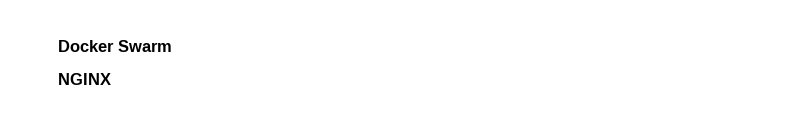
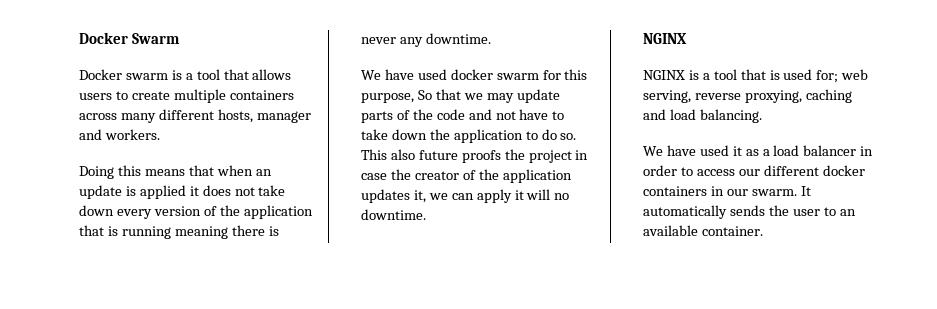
+ Docker swarm is a tool that allows users to create multiple containers across many different hosts, manager and workers.
+ Doing this means that when an update is applied it does not take down every version of the application that is running meaning there is never any downtime.
+ We have used docker swarm for this purpose, So that we may update parts of the code and not have to take down the application to do so. This also future proofs the project in case the creator of the application updates it, we can apply it will no downtime.
  NGINX
+ NGINX is a tool that is used for; web serving, reverse proxying, caching and load balancing.
+ We have used it as a load balancer in order to access our different docker containers in our swarm. It automatically sends the user to an available container.

